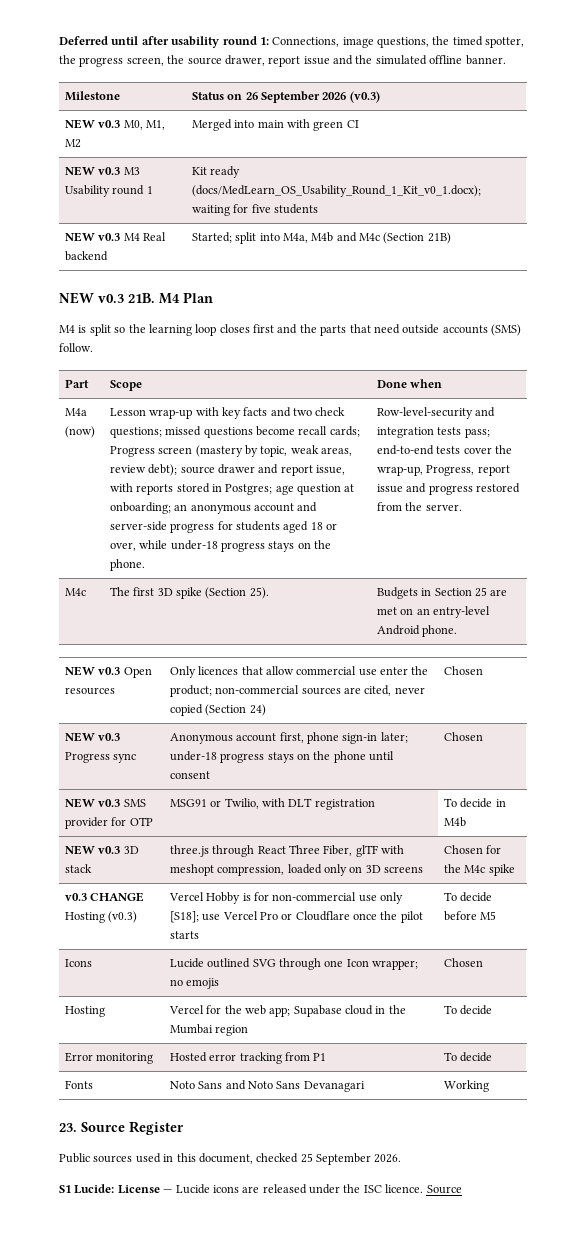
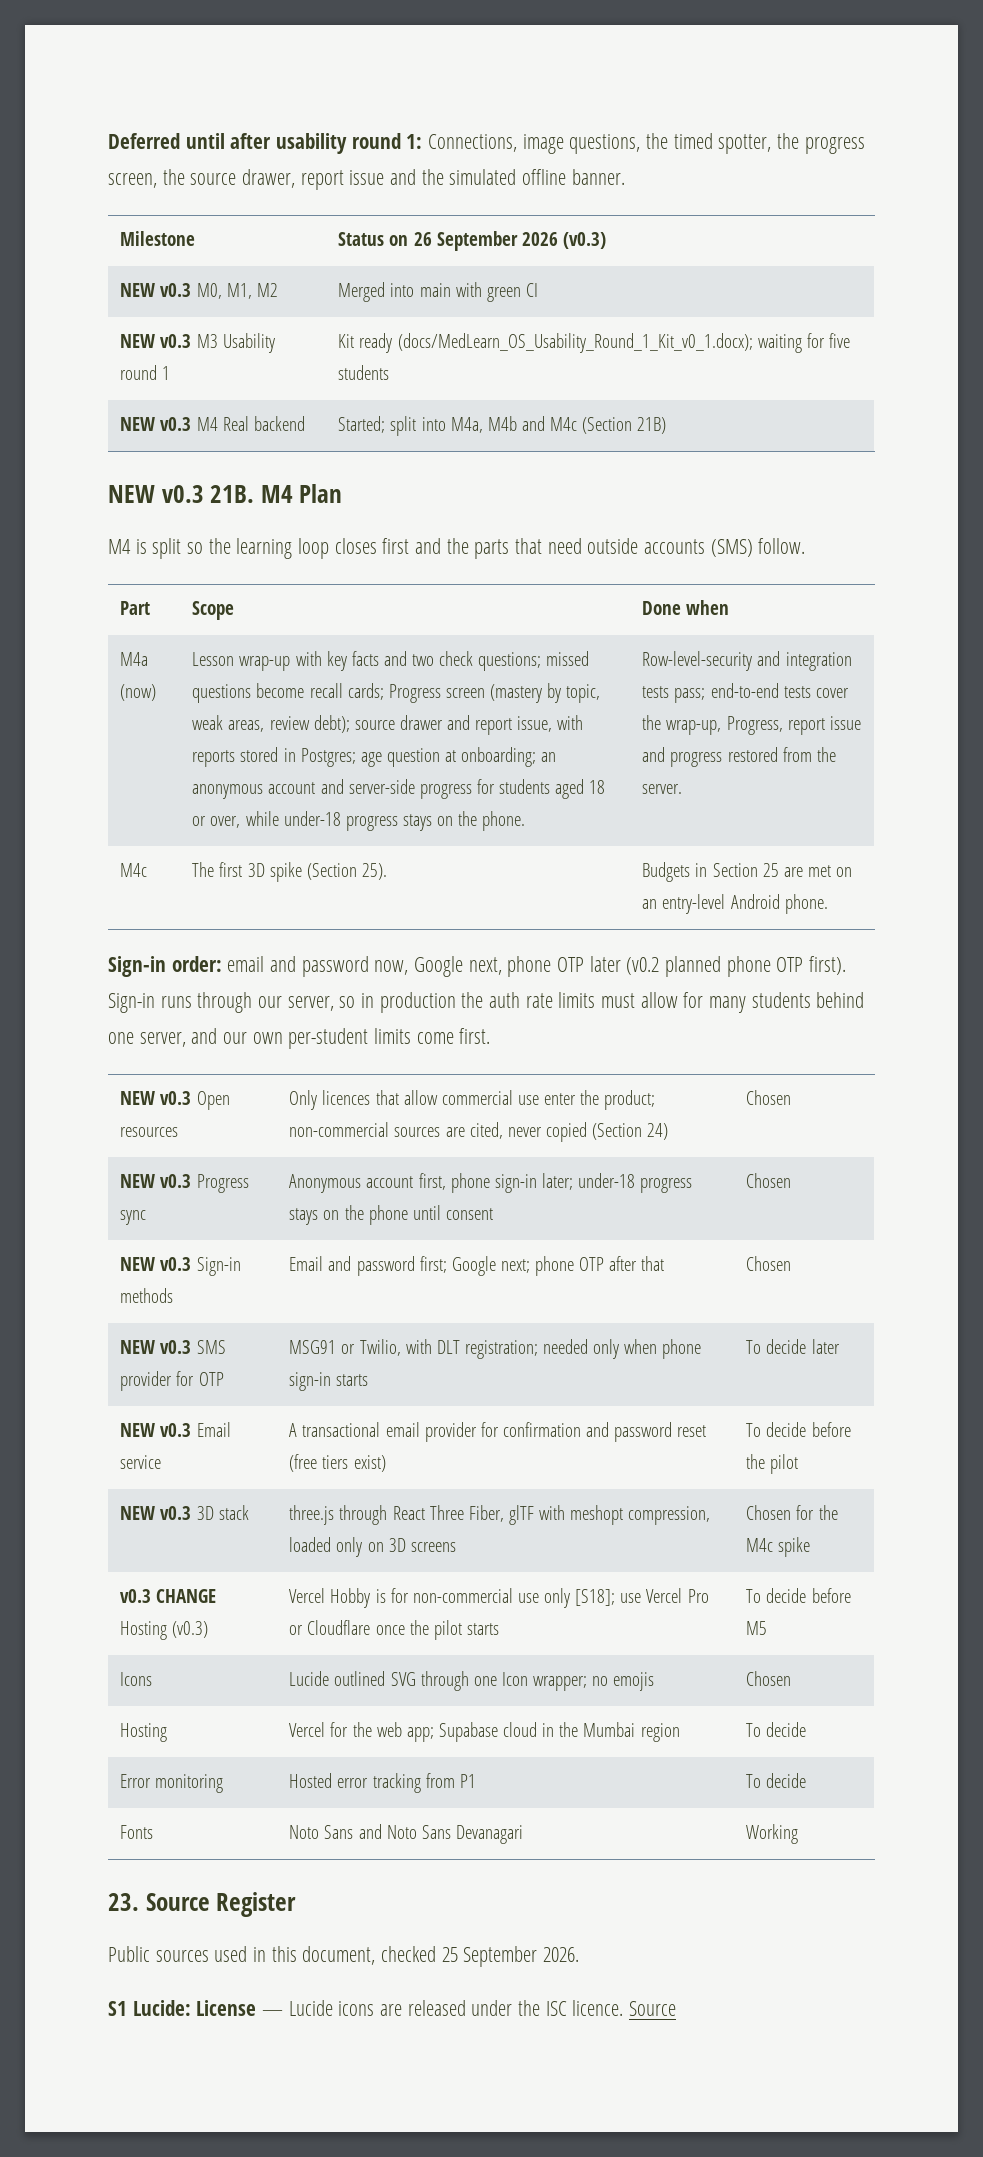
+ Sign-in order: email and password now, Google next, phone OTP later (v0.2 planned phone OTP first). Sign-in runs through our server, so in production the auth rate limits must allow for many students behind one server, and our own per-student limits come first.
+ NEW v0.3 Sign-in methods | Email and password first; Google next; phone OTP after that | Chosen
- NEW v0.3 SMS provider for OTP | MSG91 or Twilio, with DLT registration | To decide in M4b
+ NEW v0.3 SMS provider for OTP | MSG91 or Twilio, with DLT registration; needed only when phone sign-in starts | To decide later
+ NEW v0.3 Email service | A transactional email provider for confirmation and password reset (free tiers exist) | To decide before the pilot

